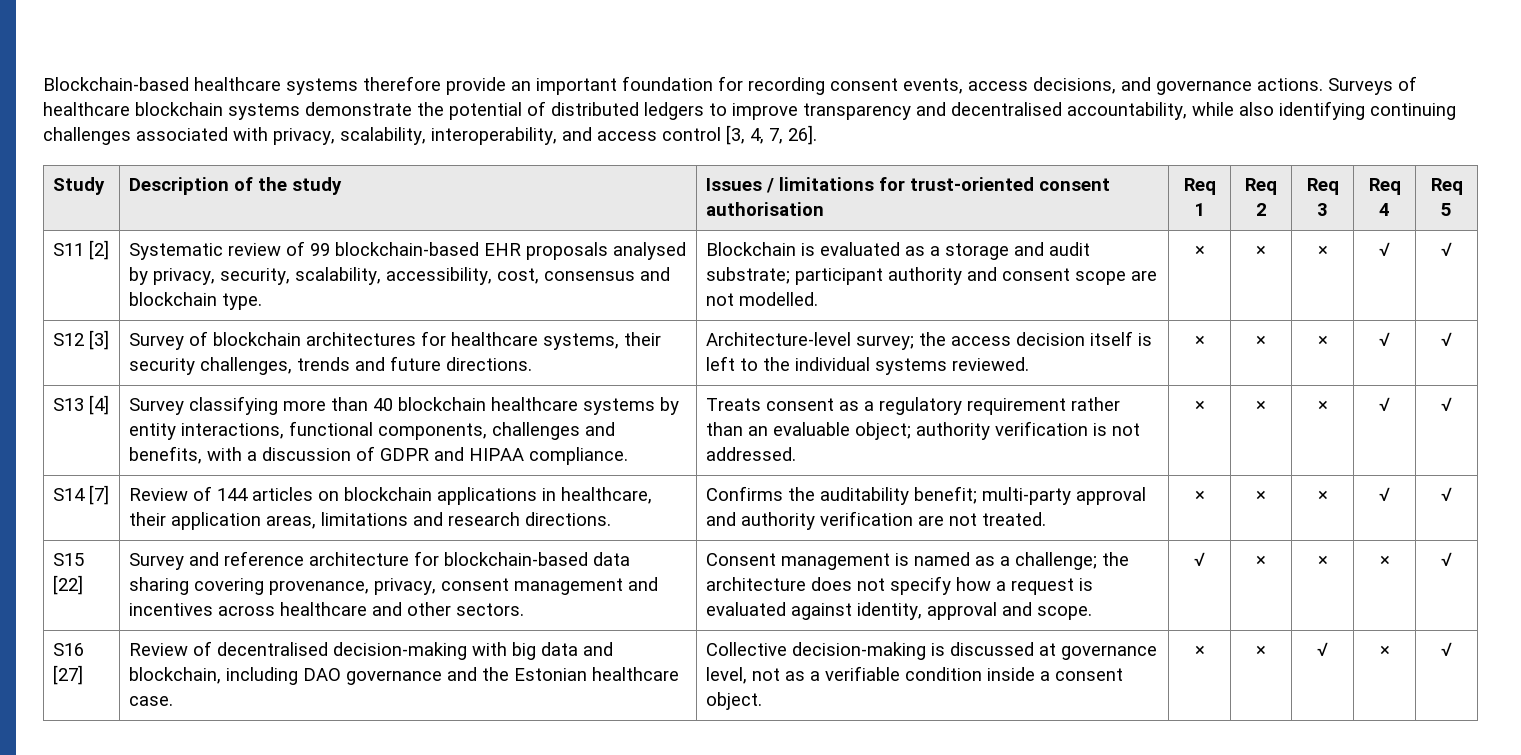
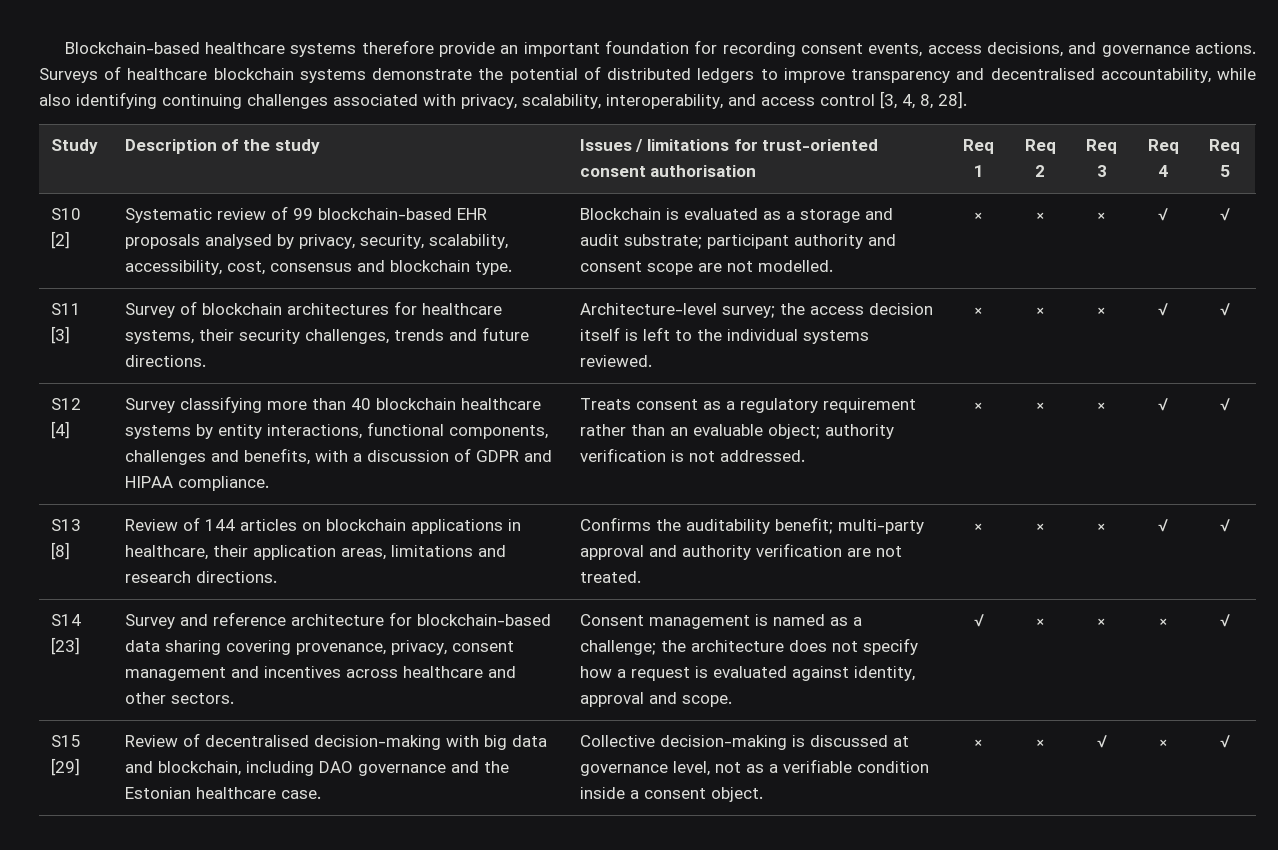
- Surveys of healthcare blockchain systems demonstrate the potential of distributed ledgers to improve transparency and decentralised accountability, while also identifying continuing challenges associated with privacy, scalability, interoperability, and access control [3, 4, 7, 26].
+ Surveys of healthcare blockchain systems demonstrate the potential of distributed ledgers to improve transparency and decentralised accountability, while also identifying continuing challenges associated with privacy, scalability, interoperability, and access control [3, 4, 8, 28].
- S11 [2]
+ S10 [2]
- S12 [3] | Survey of blockchain architectures for healthcare systems, their security challenges, trends and future directions. | Architecture-level survey; the access decision itself is left to the individual systems reviewed. | × | × | × | √ | √
+ S11 [3] | Survey of blockchain architectures for healthcare systems, their security challenges, trends and future directions. | Architecture-level survey; the access decision itself is left to the individual systems reviewed. | × | × | × | √ | √
- S13 [4]
+ S12 [4]
- S14 [7] | Review of 144 articles on blockchain applications in healthcare, their application areas, limitations and research directions. | Confirms the auditability benefit; multi-party approval and authority verification are not treated. | × | × | × | √ | √
+ S13 [8] | Review of 144 articles on blockchain applications in healthcare, their application areas, limitations and research directions. | Confirms the auditability benefit; multi-party approval and authority verification are not treated. | × | × | × | √ | √
- S15 [22]
+ S14 [23]
- S16 [27] | Review of decentralised decision-making with big data and blockchain, including DAO governance and the Estonian healthcare case. | Collective decision-making is discussed at governance level, not as a verifiable condition inside a consent object. | × | × | √ | × | √
+ S15 [29] | Review of decentralised decision-making with big data and blockchain, including DAO governance and the Estonian healthcare case. | Collective decision-making is discussed at governance level, not as a verifiable condition inside a consent object. | × | × | √ | × | √

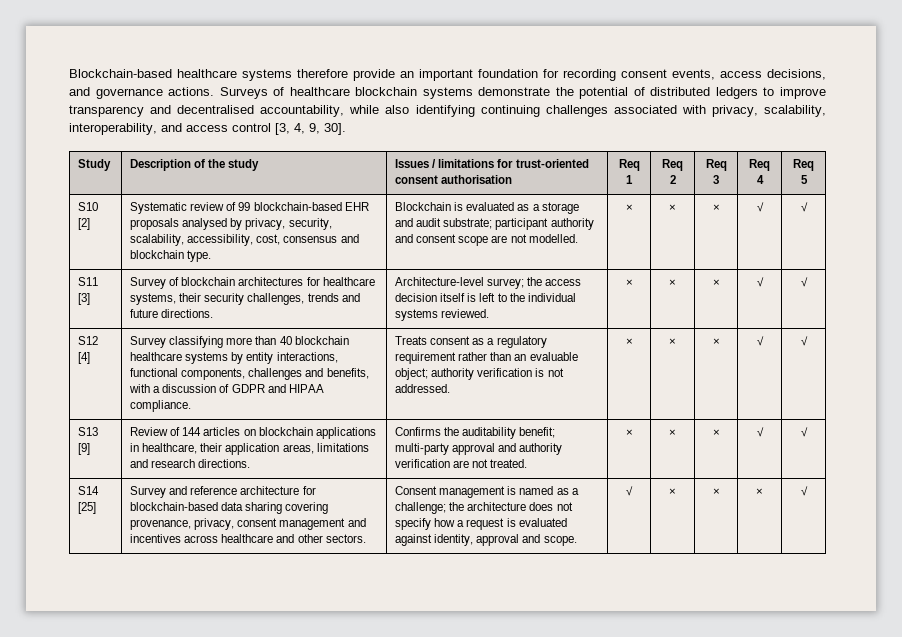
- Surveys of healthcare blockchain systems demonstrate the potential of distributed ledgers to improve transparency and decentralised accountability, while also identifying continuing challenges associated with privacy, scalability, interoperability, and access control [3, 4, 8, 28].
+ Surveys of healthcare blockchain systems demonstrate the potential of distributed ledgers to improve transparency and decentralised accountability, while also identifying continuing challenges associated with privacy, scalability, interoperability, and access control [3, 4, 9, 30].
- S13 [8] | Review of 144 articles on blockchain applications in healthcare, their application areas, limitations and research directions. | Confirms the auditability benefit; multi-party approval and authority verification are not treated. | × | × | × | √ | √
+ S13 [9] | Review of 144 articles on blockchain applications in healthcare, their application areas, limitations and research directions. | Confirms the auditability benefit; multi-party approval and authority verification are not treated. | × | × | × | √ | √
- S14 [23]
+ S14 [25]
- S15 [29] | Review of decentralised decision-making with big data and blockchain, including DAO governance and the Estonian healthcare case. | Collective decision-making is discussed at governance level, not as a verifiable condition inside a consent object. | × | × | √ | × | √

